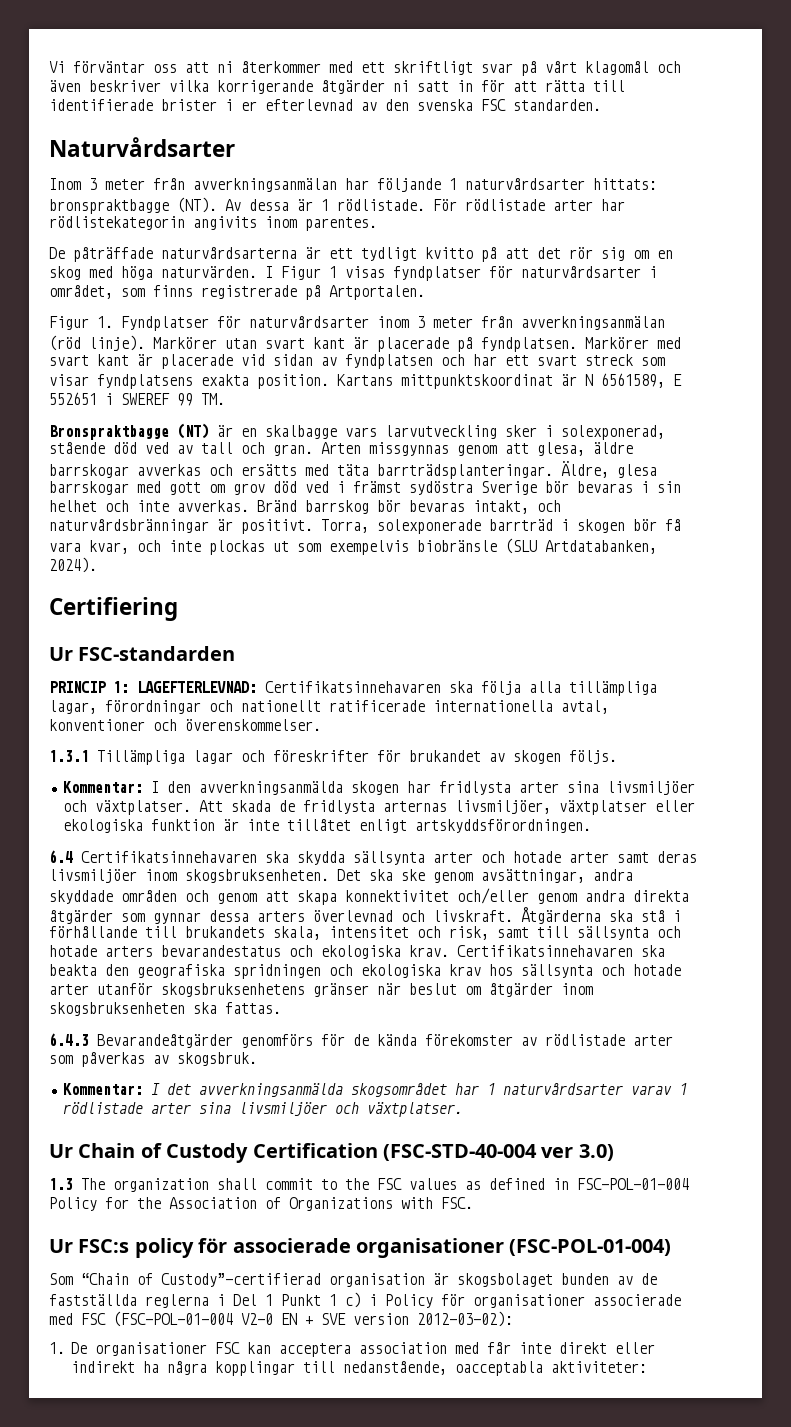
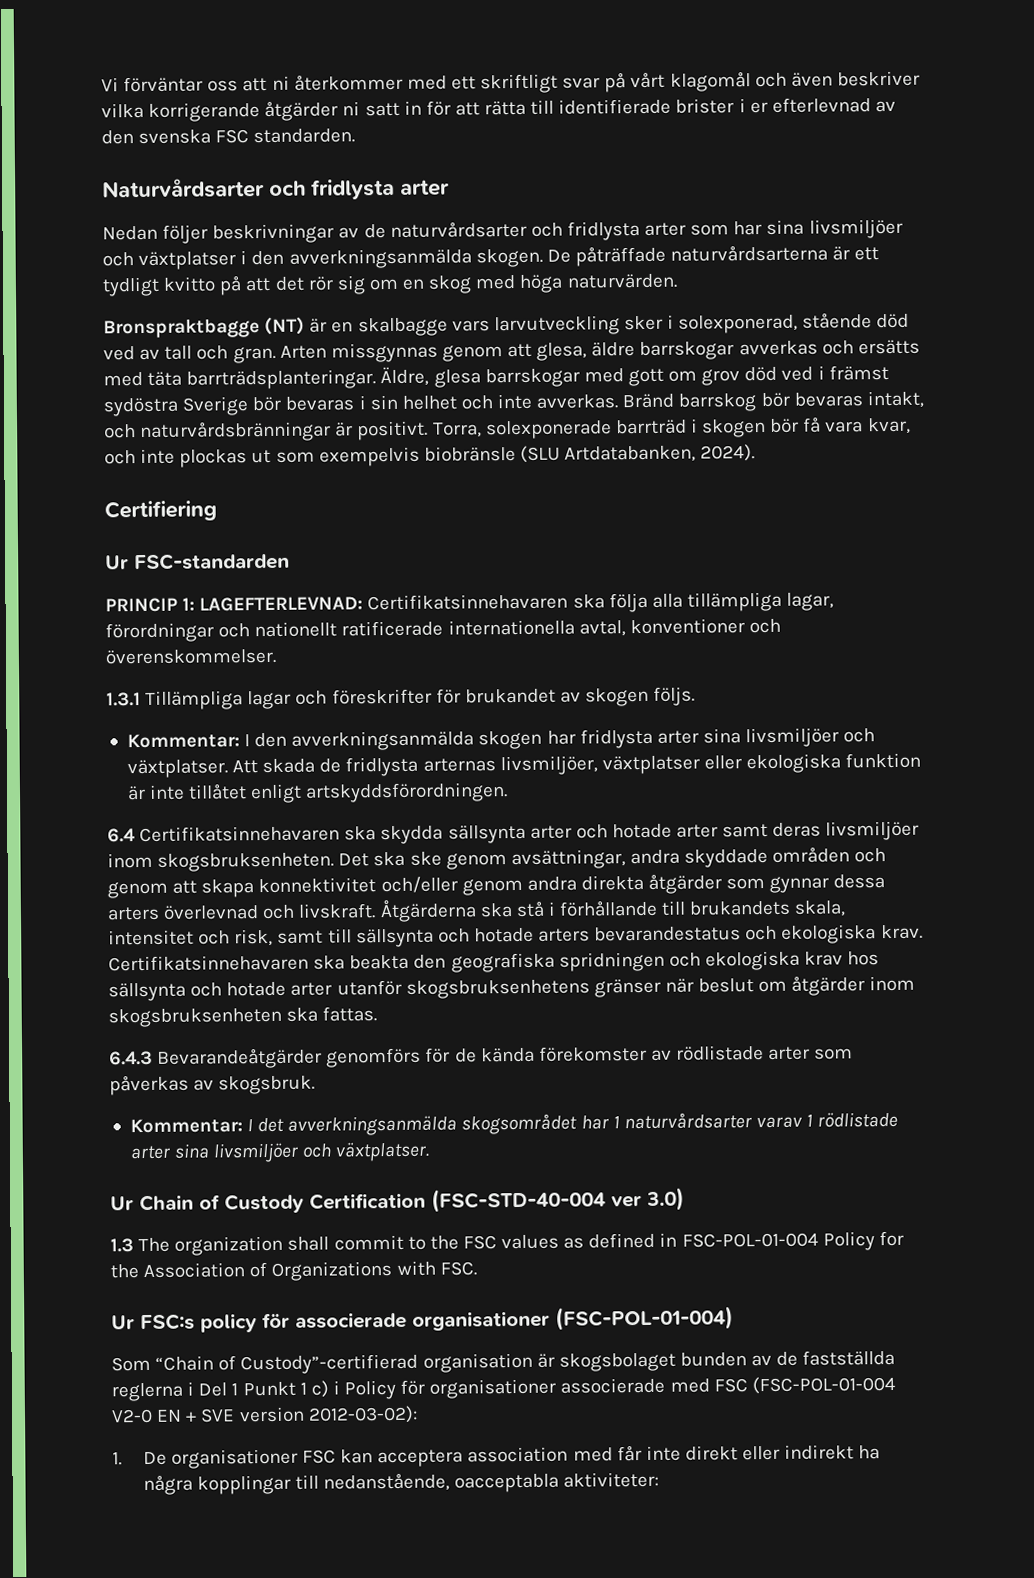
- Naturvårdsarter
- Inom 3 meter från avverkningsanmälan har följande 1 naturvårdsarter hittats: bronspraktbagge (NT). Av dessa är 1 rödlistade. För rödlistade arter har rödlistekategorin angivits inom parentes.
- De påträffade naturvårdsarterna är ett tydligt kvitto på att det rör sig om en skog med höga naturvärden. I Figur 1 visas fyndplatser för naturvårdsarter i området, som finns registrerade på Artportalen.
- Figur 1. Fyndplatser för naturvårdsarter inom 3 meter från avverkningsanmälan (röd linje). Markörer utan svart kant är placerade på fyndplatsen. Markörer med svart kant är placerade vid sidan av fyndplatsen och har ett svart streck som visar fyndplatsens exakta position. Kartans mittpunktskoordinat är N 6561589, E 552651 i SWEREF 99 TM.
+ Naturvårdsarter och fridlysta arter
+ Nedan följer beskrivningar av de naturvårdsarter och fridlysta arter som har sina livsmiljöer och växtplatser i den avverkningsanmälda skogen. De påträffade naturvårdsarterna är ett tydligt kvitto på att det rör sig om en skog med höga naturvärden.

